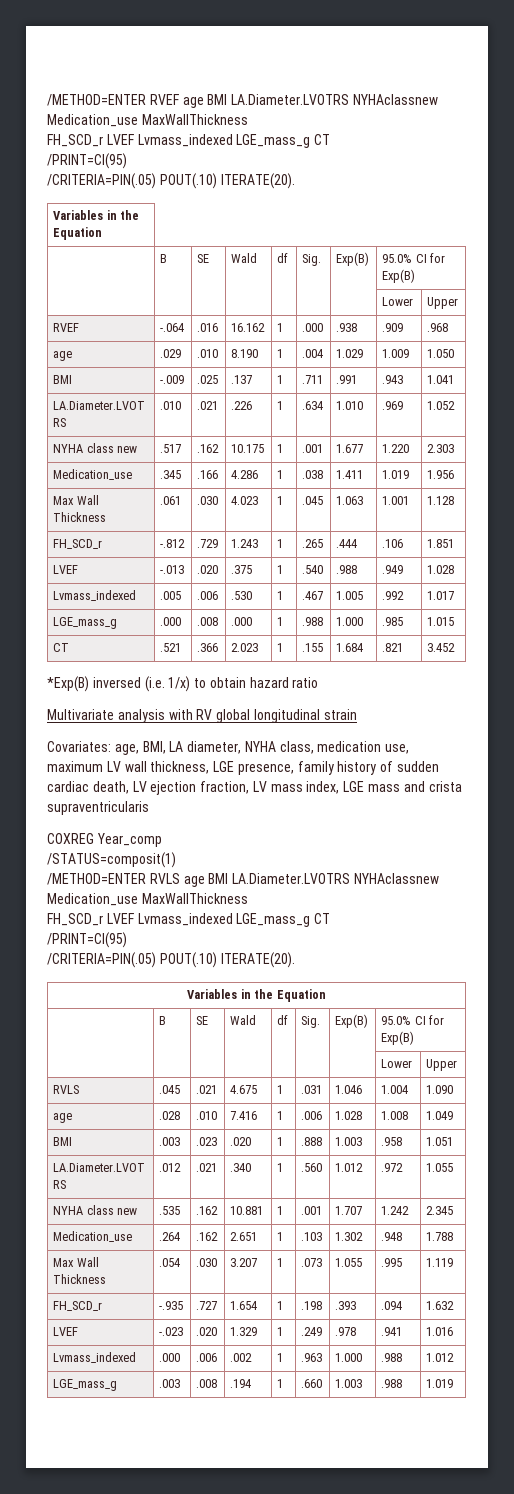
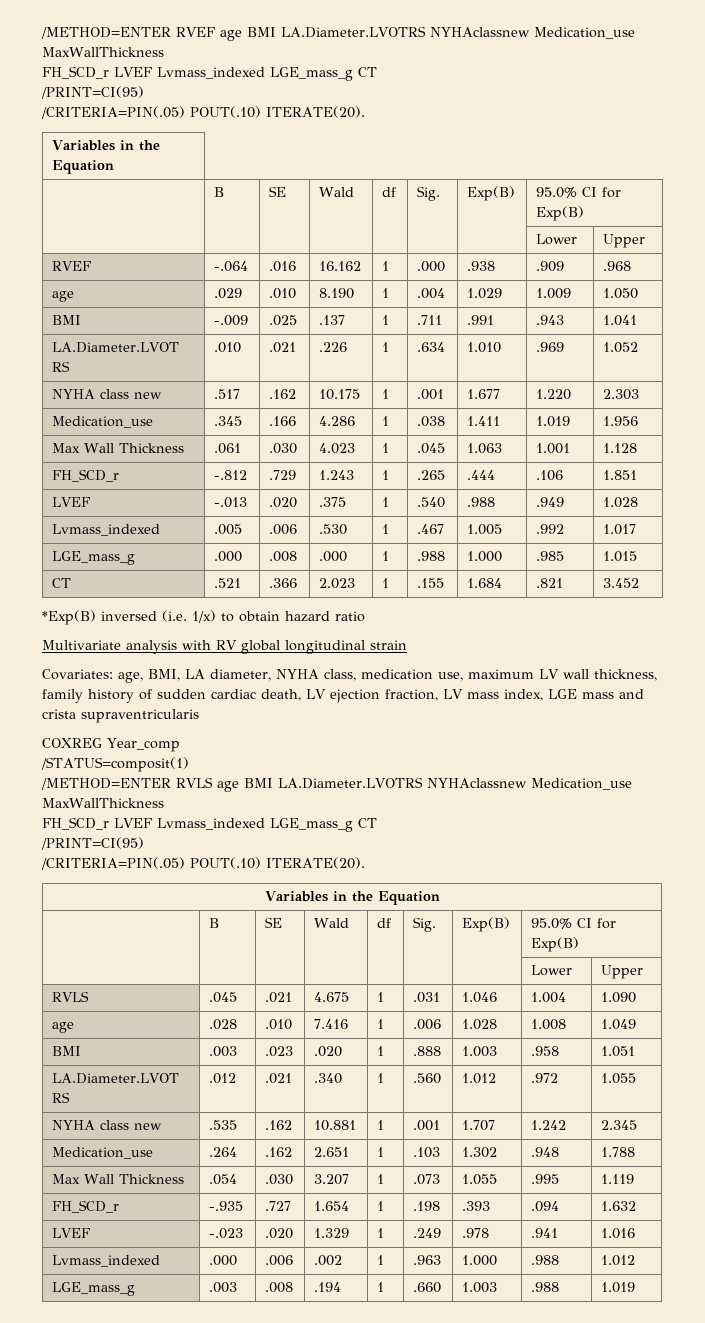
- Covariates: age, BMI, LA diameter, NYHA class, medication use, maximum LV wall thickness, LGE presence, family history of sudden cardiac death, LV ejection fraction, LV mass index, LGE mass and crista supraventricularis
+ Covariates: age, BMI, LA diameter, NYHA class, medication use, maximum LV wall thickness, family history of sudden cardiac death, LV ejection fraction, LV mass index, LGE mass and crista supraventricularis

